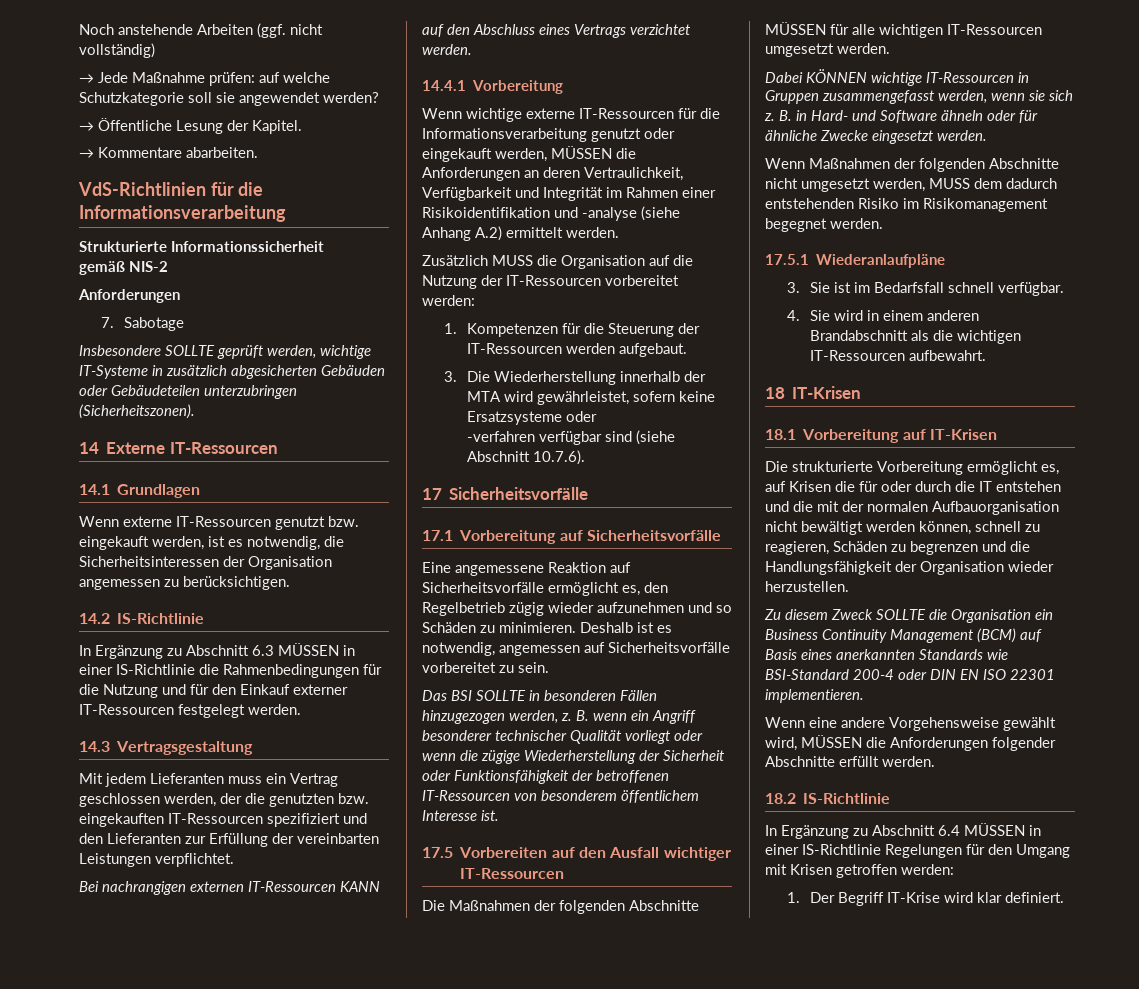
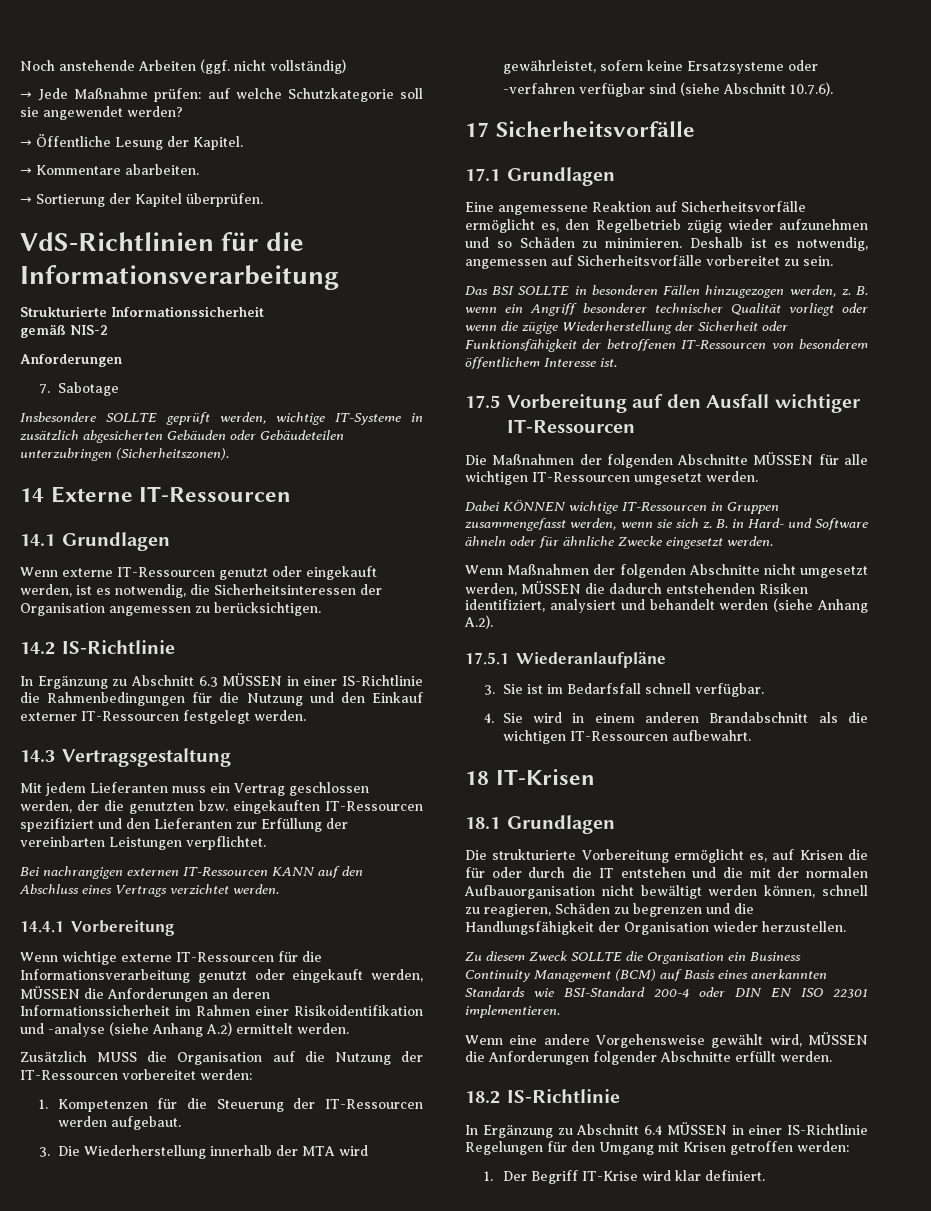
+ → Sortierung der Kapitel überprüfen.
- Wenn externe IT-Ressourcen genutzt bzw. eingekauft werden, ist es notwendig, die Sicherheitsinteressen der Organisation angemessen zu berücksichtigen.
+ Wenn externe IT-Ressourcen genutzt oder eingekauft werden, ist es notwendig, die Sicherheitsinteressen der Organisation angemessen zu berücksichtigen.
- In Ergänzung zu Abschnitt 6.3 MÜSSEN in einer IS-Richtlinie die Rahmenbedingungen für die Nutzung und für den Einkauf externer IT-Ressourcen festgelegt werden.
+ In Ergänzung zu Abschnitt 6.3 MÜSSEN in einer IS-Richtlinie die Rahmenbedingungen für die Nutzung und den Einkauf externer IT-Ressourcen festgelegt werden.
- Wenn wichtige externe IT-Ressourcen für die Informationsverarbeitung genutzt oder eingekauft werden, MÜSSEN die Anforderungen an deren Vertraulichkeit, Verfügbarkeit und Integrität im Rahmen einer Risikoidentifikation und -analyse (siehe Anhang A.2) ermittelt werden.
+ Wenn wichtige externe IT-Ressourcen für die Informationsverarbeitung genutzt oder eingekauft werden, MÜSSEN die Anforderungen an deren Informationssicherheit im Rahmen einer Risikoidentifikation und -analyse (siehe Anhang A.2) ermittelt werden.
- 17.1 Vorbereitung auf Sicherheitsvorfälle
+ 17.1 Grundlagen
- 17.5 Vorbereiten auf den Ausfall wichtiger IT-Ressourcen
+ 17.5 Vorbereitung auf den Ausfall wichtiger IT-Ressourcen
- Wenn Maßnahmen der folgenden Abschnitte nicht umgesetzt werden, MUSS dem dadurch entstehenden Risiko im Risikomanagement begegnet werden.
+ Wenn Maßnahmen der folgenden Abschnitte nicht umgesetzt werden, MÜSSEN die dadurch entstehenden Risiken identifiziert, analysiert und behandelt werden (siehe Anhang A.2).
- 18.1 Vorbereitung auf IT-Krisen
+ 18.1 Grundlagen

